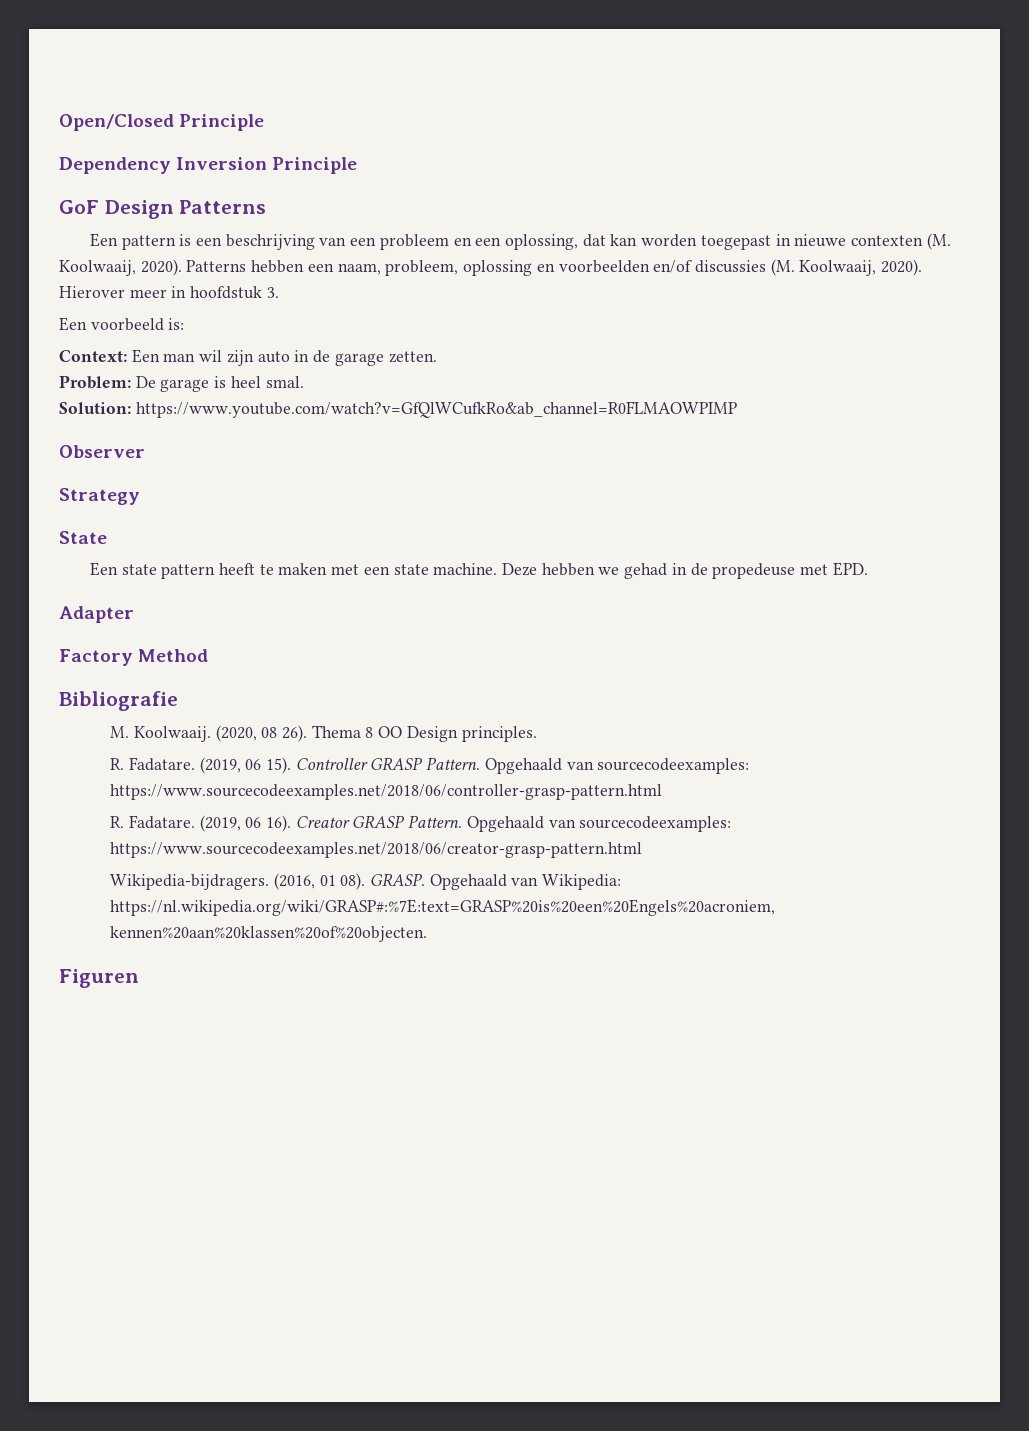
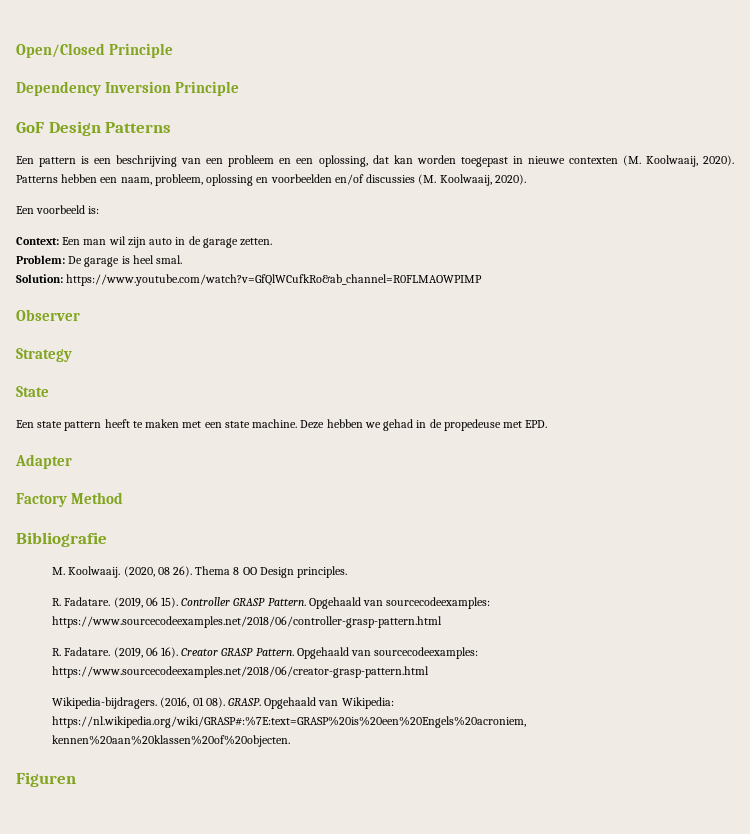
- Hierover meer in hoofdstuk 3.

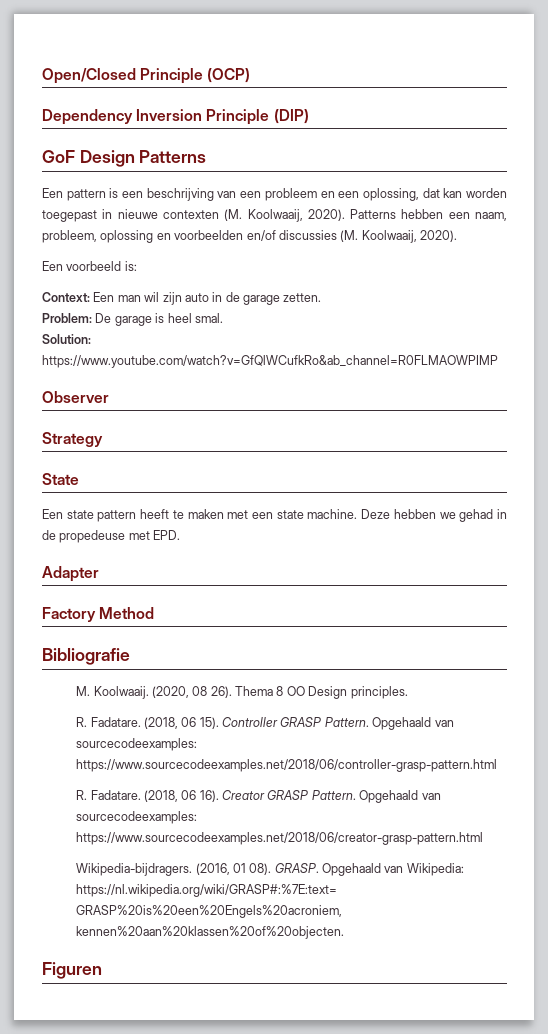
- Open/Closed Principle
+ Open/Closed Principle (OCP)
- Dependency Inversion Principle
+ Dependency Inversion Principle (DIP)
- (2019, 06 15).
+ (2018, 06 15).
- (2019, 06 16).
+ (2018, 06 16).

